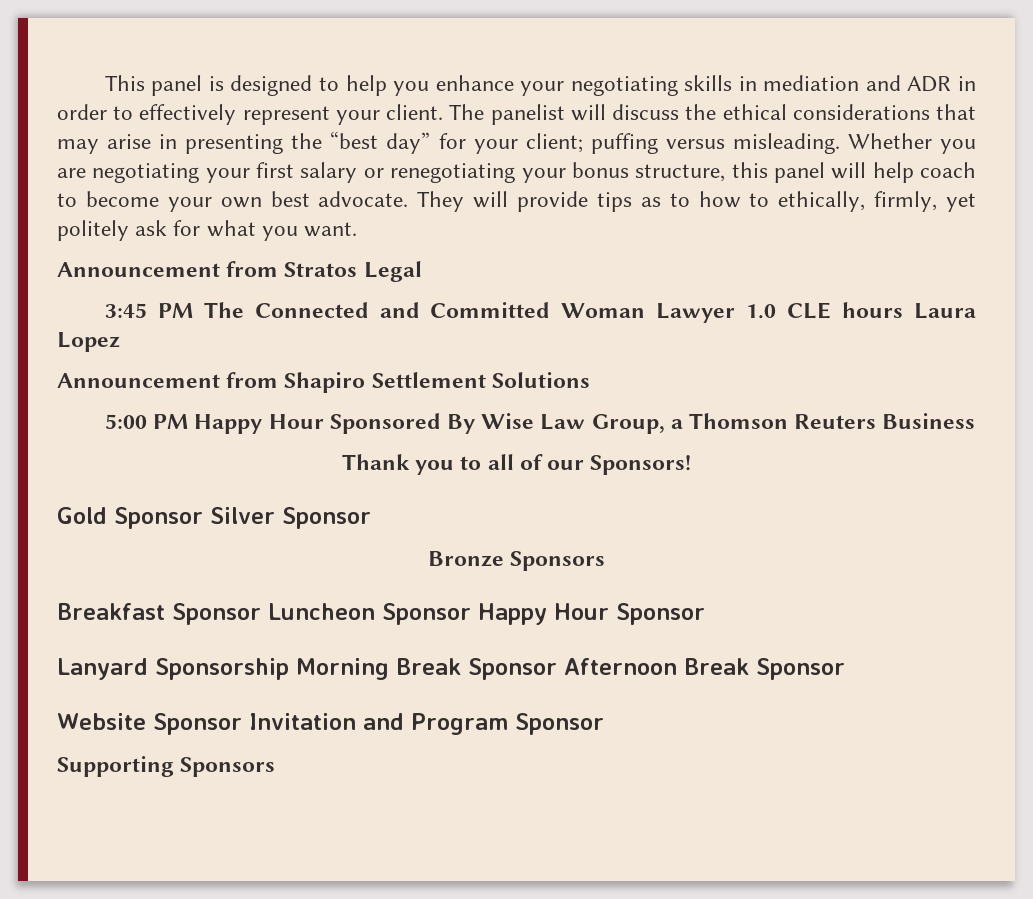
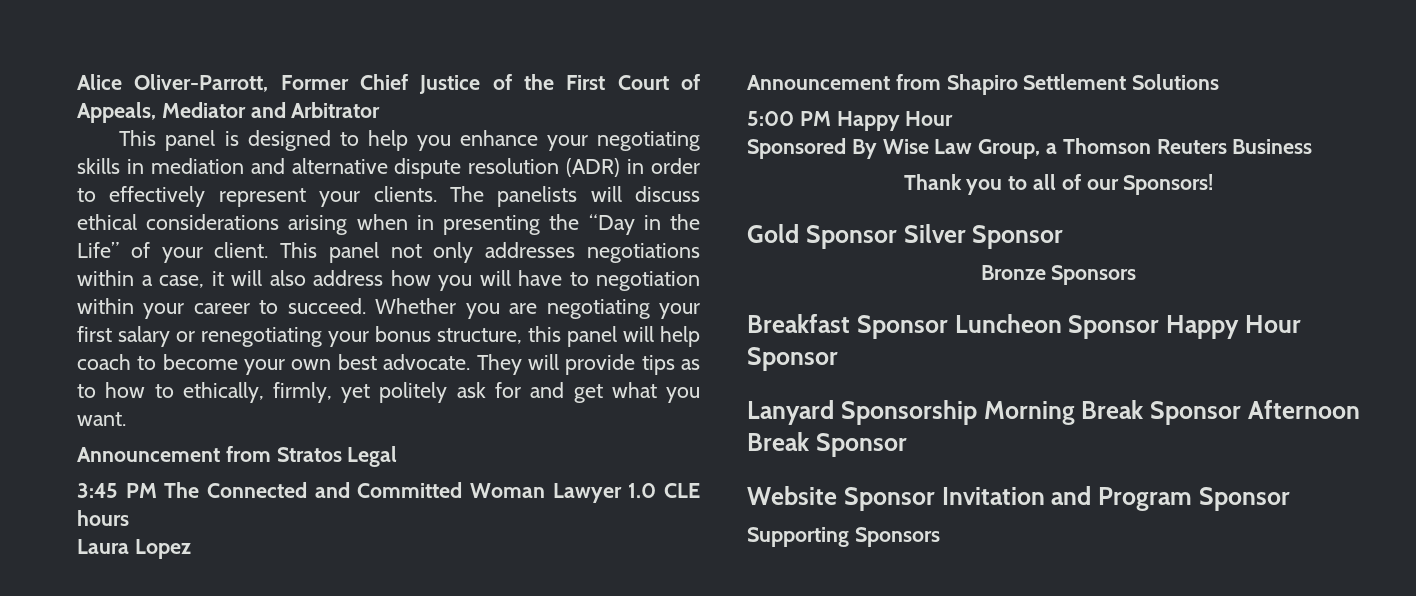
+ Alice Oliver-Parrott, Former Chief Justice of the First Court of Appeals, Mediator and Arbitrator
- This panel is designed to help you enhance your negotiating skills in mediation and ADR in order to effectively represent your client. The panelist will discuss the ethical considerations that may arise in presenting the “best day” for your client; puffing versus misleading.
+ This panel is designed to help you enhance your negotiating skills in mediation and alternative dispute resolution (ADR) in order to effectively represent your clients. The panelists will discuss ethical considerations arising when in presenting the “Day in the Life” of your client. This panel not only addresses negotiations within a case, it will also address how you will have to negotiation within your career to succeed.
- They will provide tips as to how to ethically, firmly, yet politely ask for what you want.
+ They will provide tips as to how to ethically, firmly, yet politely ask for and get what you want.
- 3:45 PM The Connected and Committed Woman Lawyer 1.0 CLE hours Laura Lopez
+ 3:45 PM The Connected and Committed Woman Lawyer 1.0 CLE hours
+ Laura Lopez
- 5:00 PM Happy Hour Sponsored By Wise Law Group, a Thomson Reuters Business
+ 5:00 PM Happy Hour
+ Sponsored By Wise Law Group, a Thomson Reuters Business

